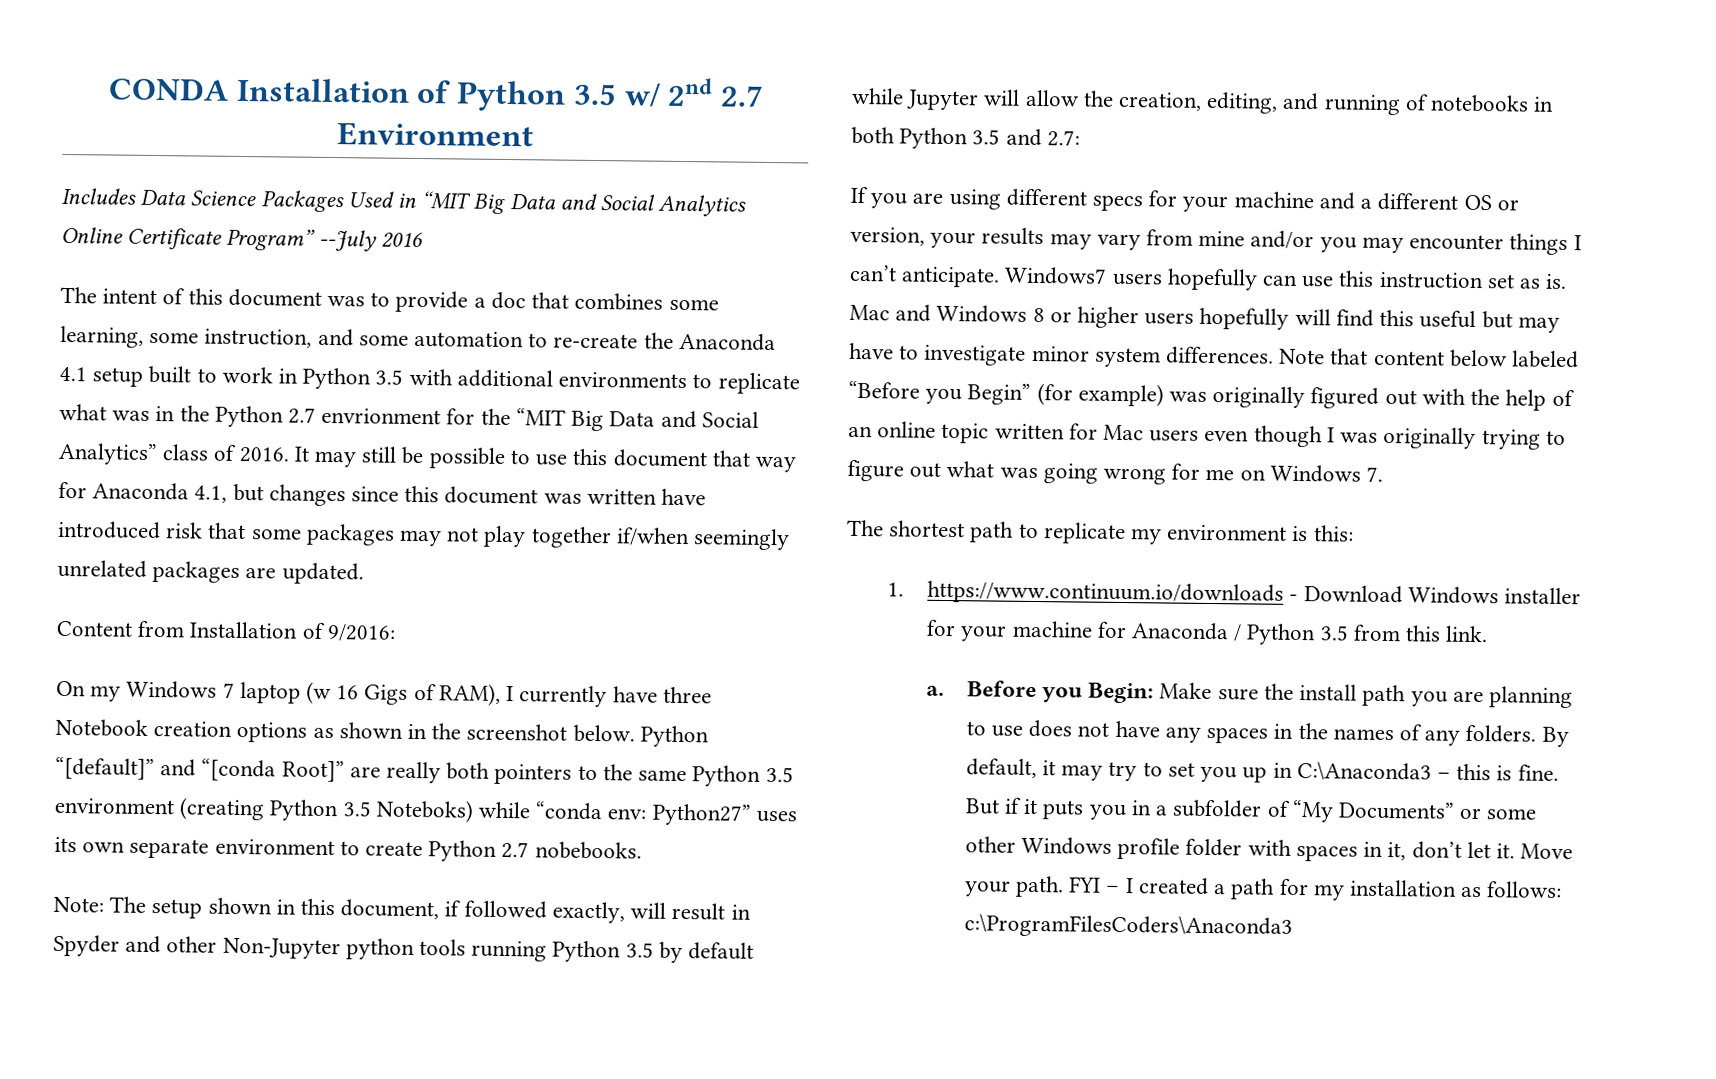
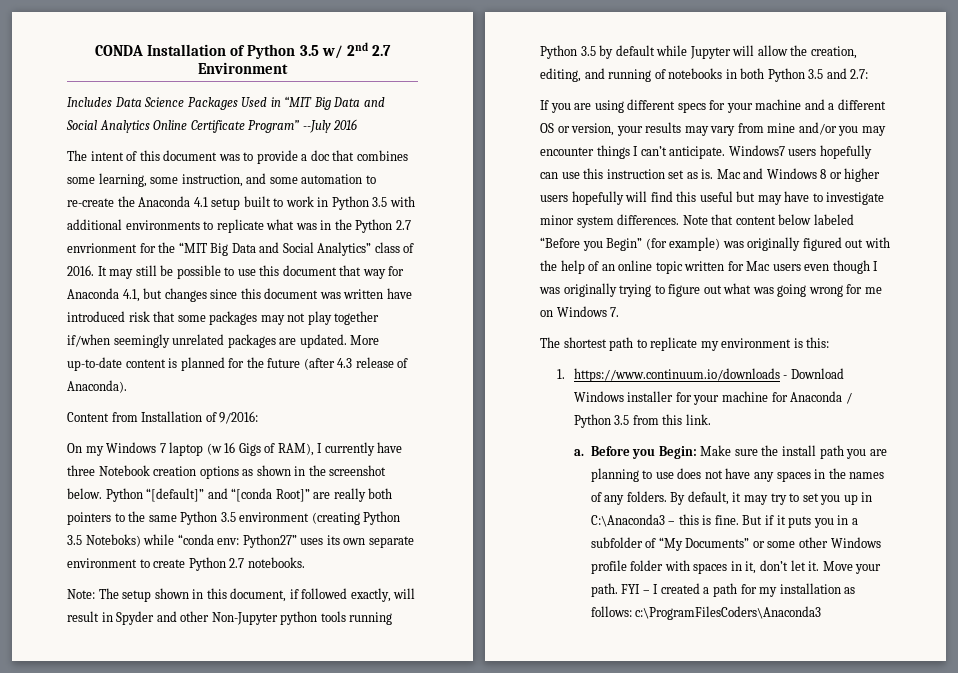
+ More up-to-date content is planned for the future (after 4.3 release of Anaconda).
- Python “[default]” and “[conda Root]” are really both pointers to the same Python 3.5 environment (creating Python 3.5 Noteboks) while “conda env: Python27” uses its own separate environment to create Python 2.7 nobebooks.
+ Python “[default]” and “[conda Root]” are really both pointers to the same Python 3.5 environment (creating Python 3.5 Noteboks) while “conda env: Python27” uses its own separate environment to create Python 2.7 notebooks.

